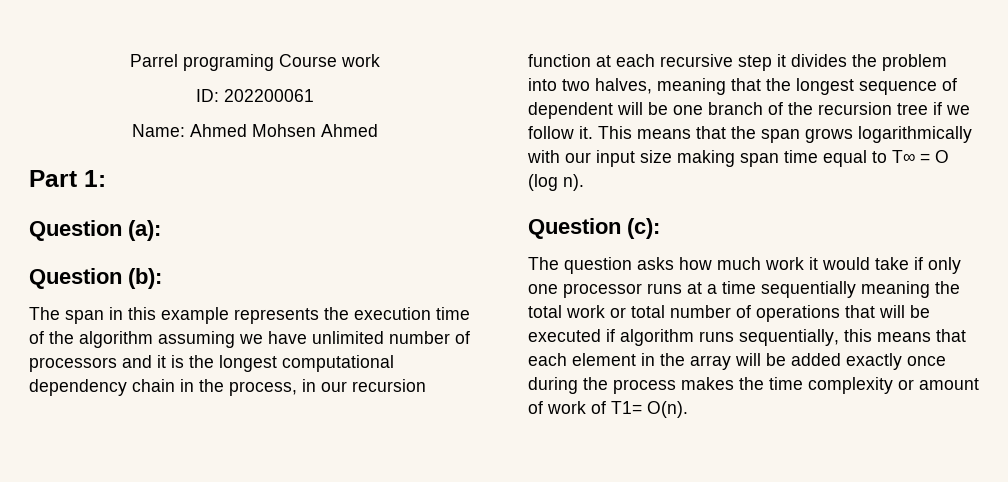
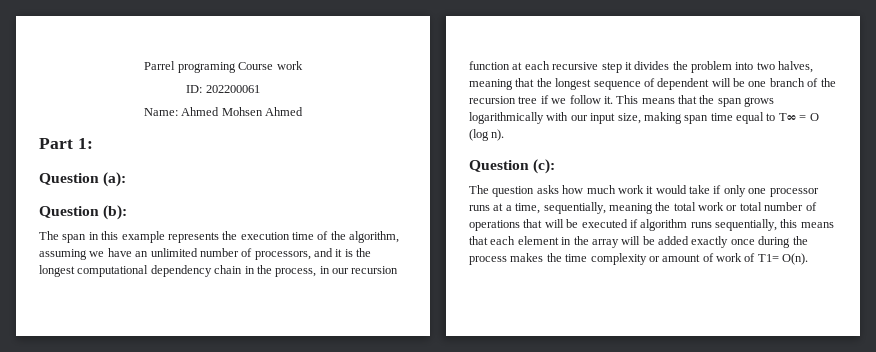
- The span in this example represents the execution time of the algorithm assuming we have unlimited number of processors and it is the longest computational dependency chain in the process, in our recursion function at each recursive step it divides the problem into two halves, meaning that the longest sequence of dependent will be one branch of the recursion tree if we follow it.
+ The span in this example represents the execution time of the algorithm, assuming we have an unlimited number of processors, and it is the longest computational dependency chain in the process, in our recursion function at each recursive step it divides the problem into two halves, meaning that the longest sequence of dependent will be one branch of the recursion tree if we follow it.
- This means that the span grows logarithmically with our input size making span time equal to T∞ = O (log n).
+ This means that the span grows logarithmically with our input size, making span time equal to T∞ = O (log n).
- The question asks how much work it would take if only one processor runs at a time sequentially meaning the total work or total number of operations that will be executed if algorithm runs sequentially, this means that each element in the array will be added exactly once during the process makes the time complexity or amount of work of T1= O(n).
+ The question asks how much work it would take if only one processor runs at a time, sequentially, meaning the total work or total number of operations that will be executed if algorithm runs sequentially, this means that each element in the array will be added exactly once during the process makes the time complexity or amount of work of T1= O(n).

